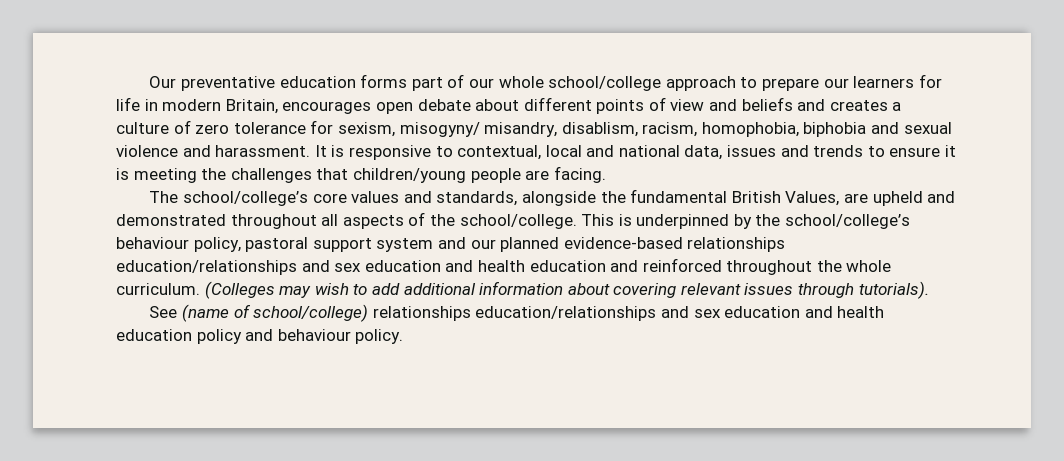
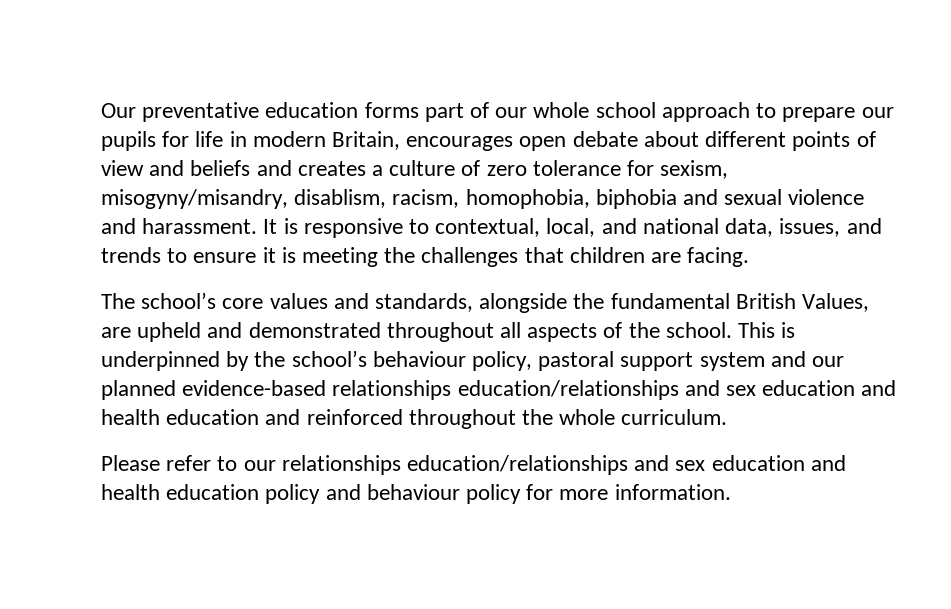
- Our preventative education forms part of our whole school/college approach to prepare our learners for life in modern Britain, encourages open debate about different points of view and beliefs and creates a culture of zero tolerance for sexism, misogyny/ misandry, disablism, racism, homophobia, biphobia and sexual violence and harassment.
+ Our preventative education forms part of our whole school approach to prepare our pupils for life in modern Britain, encourages open debate about different points of view and beliefs and creates a culture of zero tolerance for sexism, misogyny/misandry, disablism, racism, homophobia, biphobia and sexual violence and harassment.
- It is responsive to contextual, local and national data, issues and trends to ensure it is meeting the challenges that children/young people are facing.
+ It is responsive to contextual, local, and national data, issues, and trends to ensure it is meeting the challenges that children are facing.
- The school/college’s core values and standards, alongside the fundamental British Values, are upheld and demonstrated throughout all aspects of the school/college.
+ The school’s core values and standards, alongside the fundamental British Values, are upheld and demonstrated throughout all aspects of the school.
- This is underpinned by the school/college’s behaviour policy, pastoral support system and our planned evidence-based relationships education/relationships and sex education and health education and reinforced throughout the whole curriculum. (Colleges may wish to add additional information about covering relevant issues through tutorials).
- See (name of school/college) relationships education/relationships and sex education and health education policy and behaviour policy.
+ This is underpinned by the school’s behaviour policy, pastoral support system and our planned evidence-based relationships education/relationships and sex education and health education and reinforced throughout the whole curriculum.
+ Please refer to our relationships education/relationships and sex education and health education policy and behaviour policy for more information.

